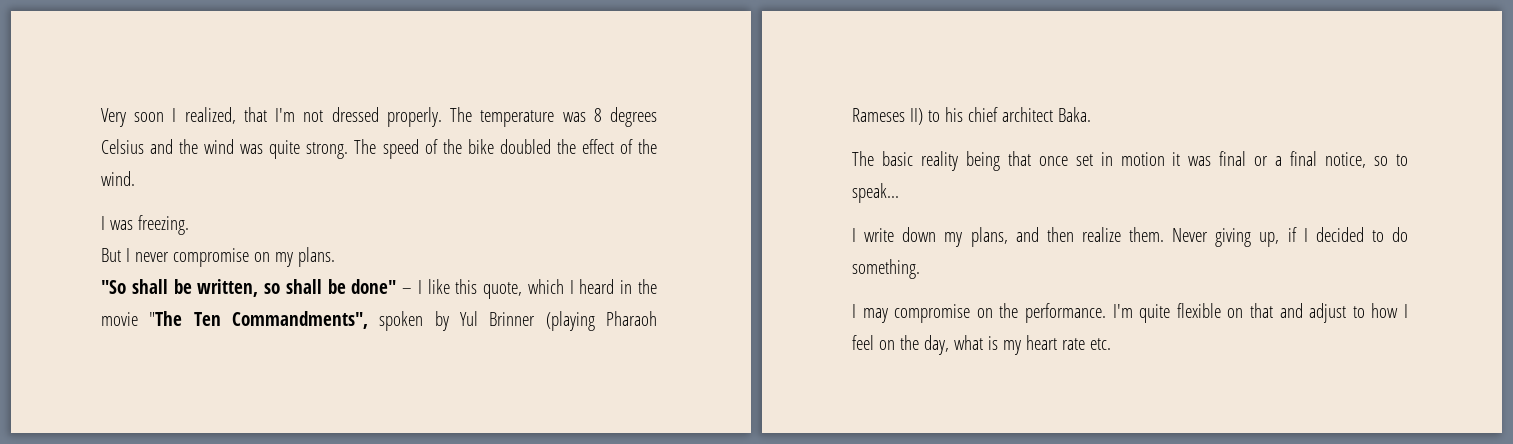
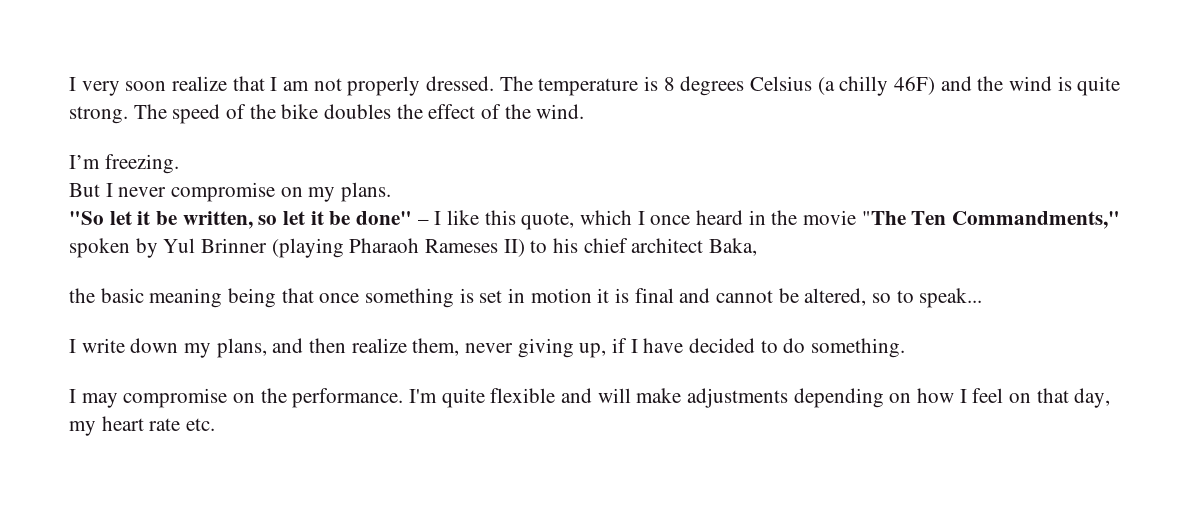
- Very soon I realized, that I'm not dressed properly.
+ I very soon realize that I am not properly dressed.
- The temperature was 8 degrees Celsius and the wind was quite strong.
+ The temperature is 8 degrees Celsius (a chilly 46F) and the wind is quite strong.
- The speed of the bike doubled the effect of the wind.
+ The speed of the bike doubles the effect of the wind.
- I was freezing.
+ I’m freezing.
- "So shall be written, so shall be done" – I like this quote, which I heard in the movie "The Ten Commandments", spoken by Yul Brinner (playing Pharaoh Rameses II) to his chief architect Baka.
- The basic reality being that once set in motion it was final or a final notice, so to speak...
+ "So let it be written, so let it be done" – I like this quote, which I once heard in the movie "The Ten Commandments," spoken by Yul Brinner (playing Pharaoh Rameses II) to his chief architect Baka,
+ the basic meaning being that once something is set in motion it is final and cannot be altered, so to speak...
- I write down my plans, and then realize them. Never giving up, if I decided to do something.
+ I write down my plans, and then realize them, never giving up, if I have decided to do something.
- I'm quite flexible on that and adjust to how I feel on the day, what is my heart rate etc.
+ I'm quite flexible and will make adjustments depending on how I feel on that day, my heart rate etc.

